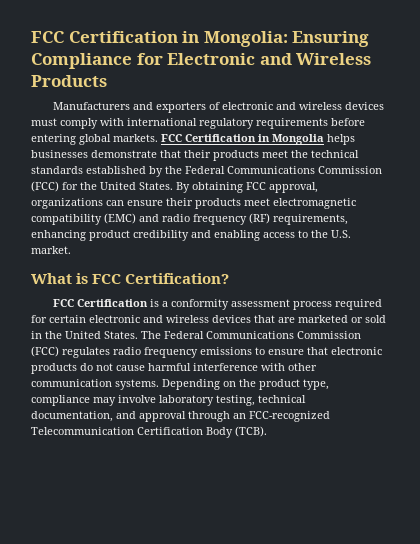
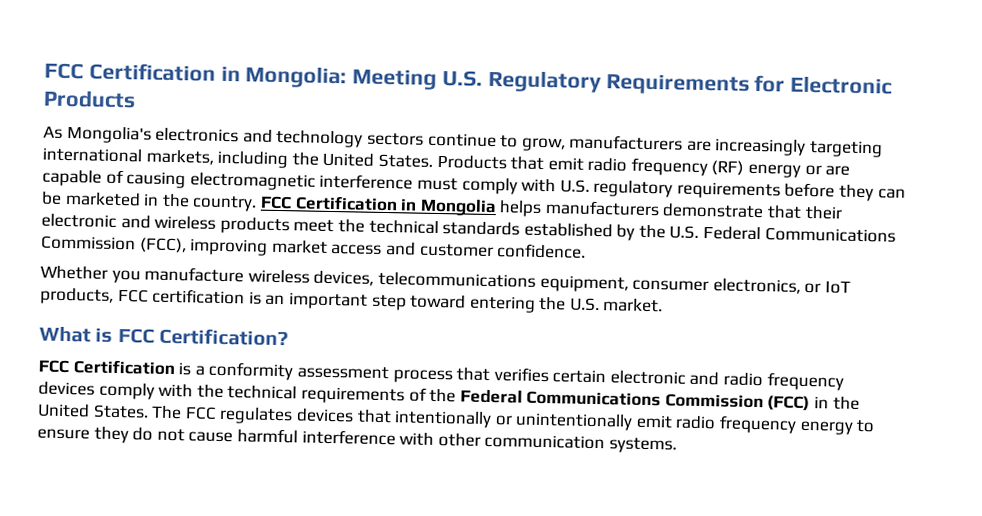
- FCC Certification in Mongolia: Ensuring Compliance for Electronic and Wireless Products
- Manufacturers and exporters of electronic and wireless devices must comply with international regulatory requirements before entering global markets.
+ FCC Certification in Mongolia: Meeting U.S. Regulatory Requirements for Electronic Products
+ As Mongolia's electronics and technology sectors continue to grow, manufacturers are increasingly targeting international markets, including the United States. Products that emit radio frequency (RF) energy or are capable of causing electromagnetic interference must comply with U.S. regulatory requirements before they can be marketed in the country.
- FCC Certification in Mongolia helps businesses demonstrate that their products meet the technical standards established by the Federal Communications Commission (FCC) for the United States. By obtaining FCC approval, organizations can ensure their products meet electromagnetic compatibility (EMC) and radio frequency (RF) requirements, enhancing product credibility and enabling access to the U.S. market.
+ FCC Certification in Mongolia helps manufacturers demonstrate that their electronic and wireless products meet the technical standards established by the U.S. Federal Communications Commission (FCC), improving market access and customer confidence.
+ Whether you manufacture wireless devices, telecommunications equipment, consumer electronics, or IoT products, FCC certification is an important step toward entering the U.S. market.
- FCC Certification is a conformity assessment process required for certain electronic and wireless devices that are marketed or sold in the United States.
+ FCC Certification is a conformity assessment process that verifies certain electronic and radio frequency devices comply with the technical requirements of the Federal Communications Commission (FCC) in the United States.
- The Federal Communications Commission (FCC) regulates radio frequency emissions to ensure that electronic products do not cause harmful interference with other communication systems. Depending on the product type, compliance may involve laboratory testing, technical documentation, and approval through an FCC-recognized Telecommunication Certification Body (TCB).
+ The FCC regulates devices that intentionally or unintentionally emit radio frequency energy to ensure they do not cause harmful interference with other communication systems.

